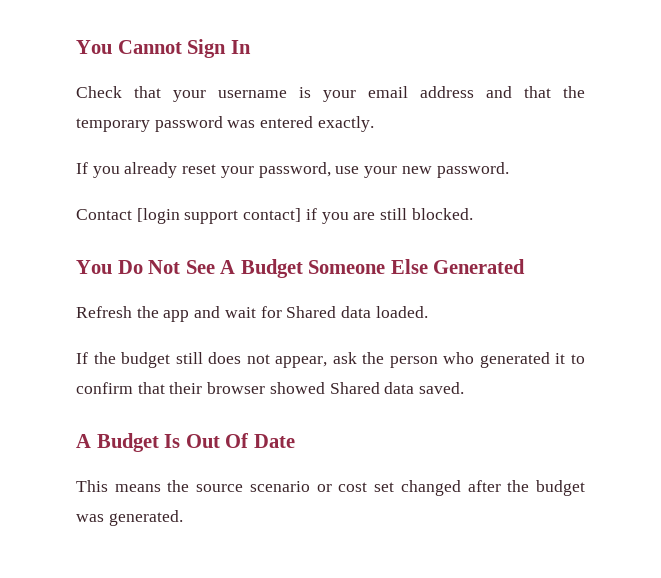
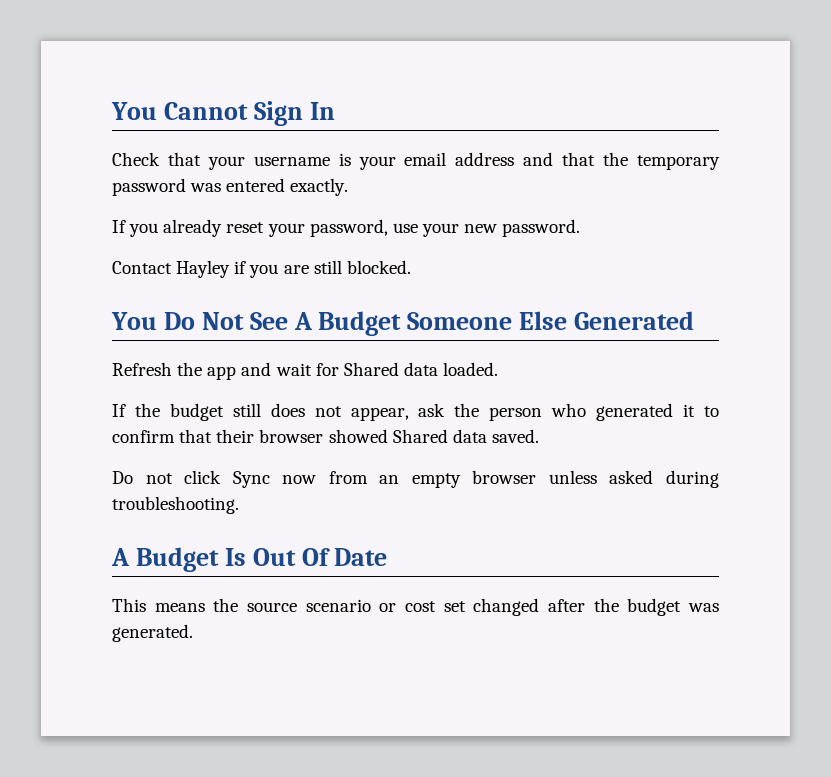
- Contact [login support contact] if you are still blocked.
+ Contact Hayley if you are still blocked.
+ Do not click Sync now from an empty browser unless asked during troubleshooting.

